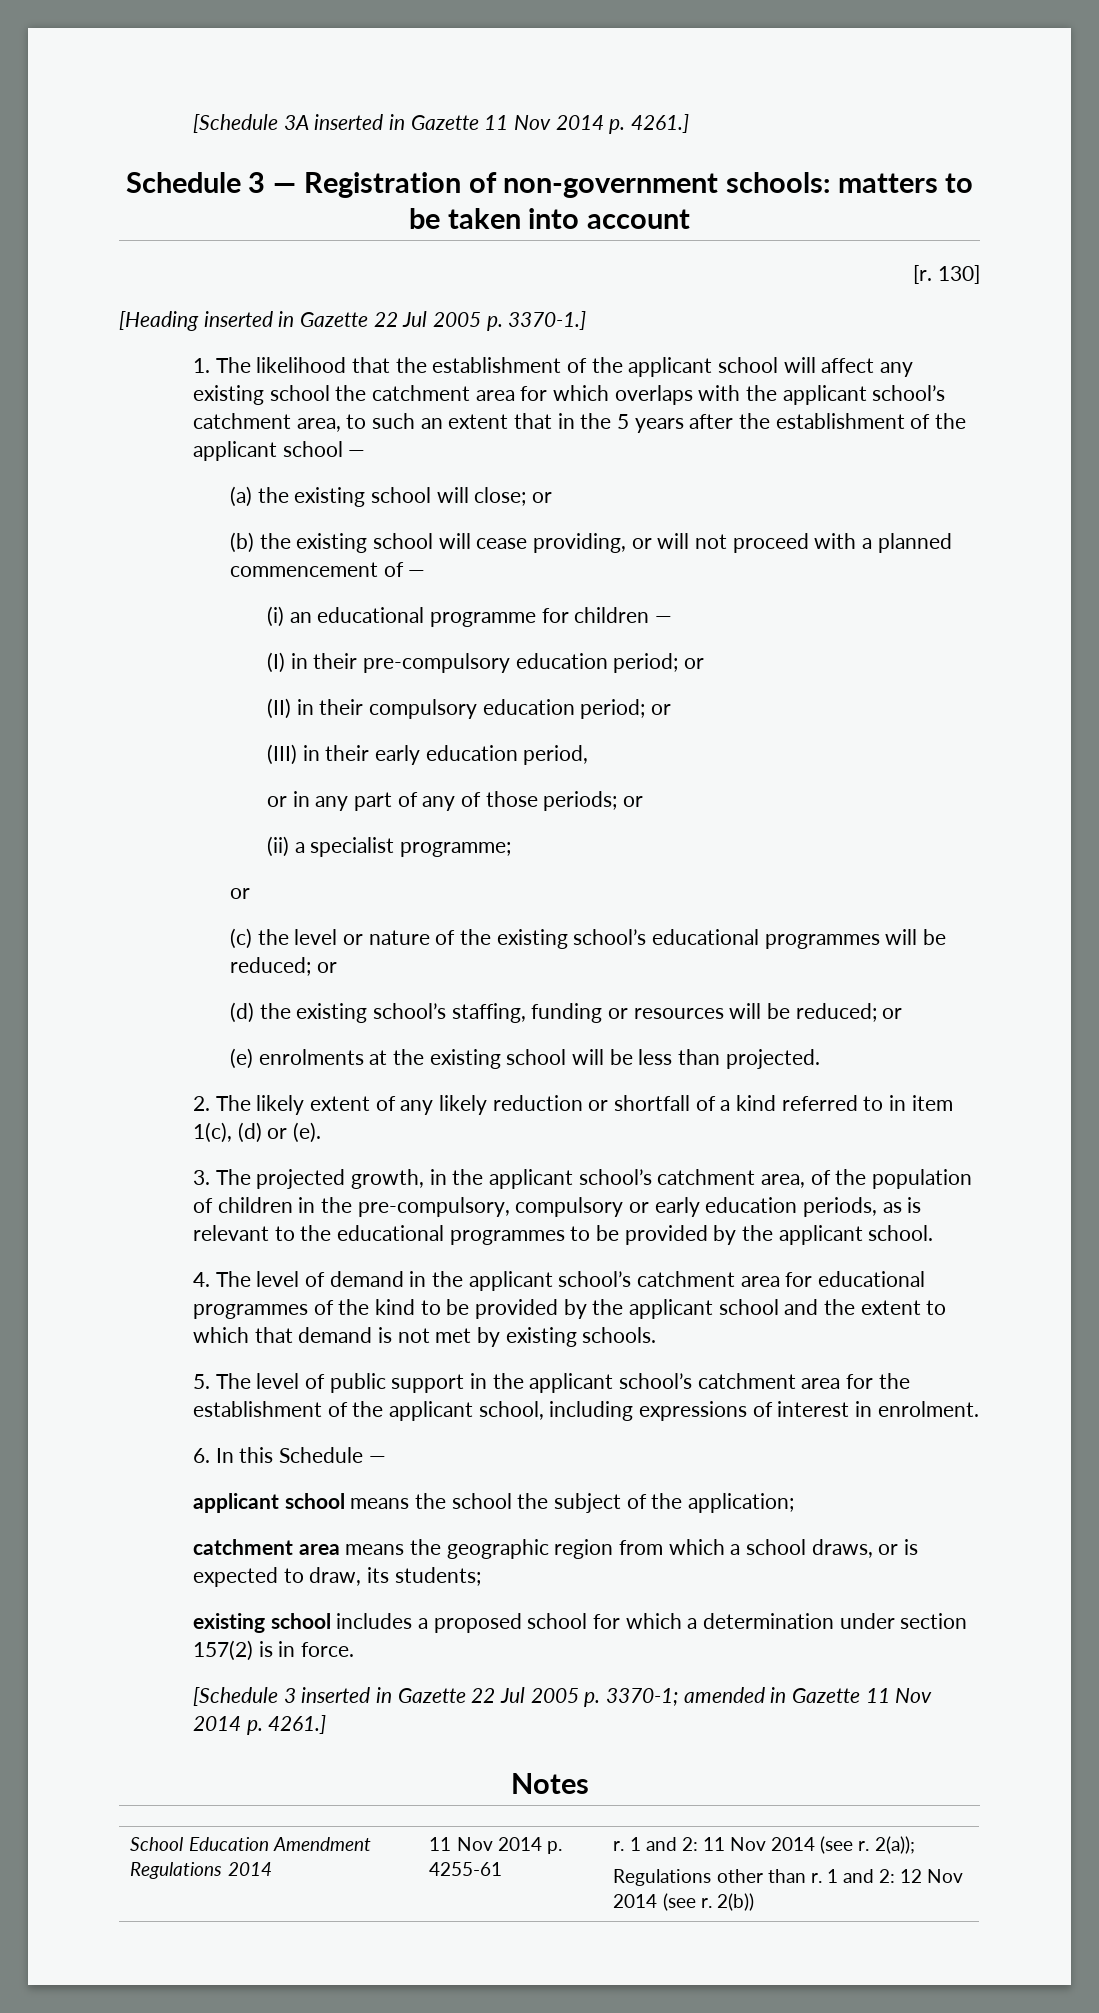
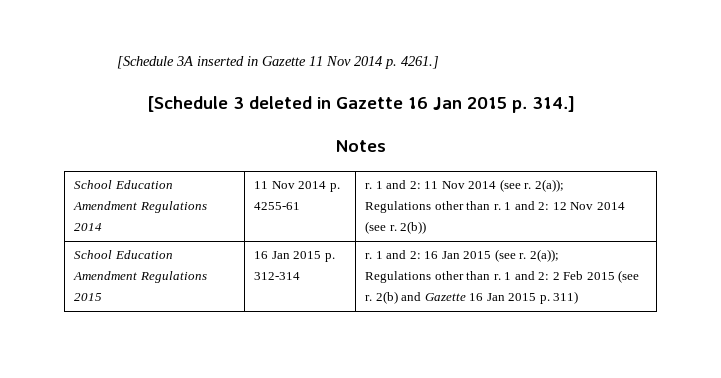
- Schedule 3 — Registration of non-government schools: matters to be taken into account
- [r. 130]
- [Heading inserted in Gazette 22 Jul 2005 p. 3370-1.]
- 1. The likelihood that the establishment of the applicant school will affect any existing school the catchment area for which overlaps with the applicant school’s catchment area, to such an extent that in the 5 years after the establishment of the applicant school —
- (a) the existing school will close; or
- (b) the existing school will cease providing, or will not proceed with a planned commencement of —
- (i) an educational programme for children —
- (I) in their pre-compulsory education period; or
- (II) in their compulsory education period; or
- (III) in their early education period,
- or in any part of any of those periods; or
- (ii) a specialist programme;
- or
- (c) the level or nature of the existing school’s educational programmes will be reduced; or
- (d) the existing school’s staffing, funding or resources will be reduced; or
- (e) enrolments at the existing school will be less than projected.
- 2. The likely extent of any likely reduction or shortfall of a kind referred to in item 1(c), (d) or (e).
- 3. The projected growth, in the applicant school’s catchment area, of the population of children in the pre-compulsory, compulsory or early education periods, as is relevant to the educational programmes to be provided by the applicant school.
- 4. The level of demand in the applicant school’s catchment area for educational programmes of the kind to be provided by the applicant school and the extent to which that demand is not met by existing schools.
- 5. The level of public support in the applicant school’s catchment area for the establishment of the applicant school, including expressions of interest in enrolment.
- 6. In this Schedule —
- applicant school means the school the subject of the application;
- catchment area means the geographic region from which a school draws, or is expected to draw, its students;
- existing school includes a proposed school for which a determination under section 157(2) is in force.
- [Schedule 3 inserted in Gazette 22 Jul 2005 p. 3370-1; amended in Gazette 11 Nov 2014 p. 4261.]
+ [Schedule 3 deleted in Gazette 16 Jan 2015 p. 314.]
+ School Education Amendment Regulations 2015 | 16 Jan 2015 p. 312-314 | r. 1 and 2: 16 Jan 2015 (see r. 2(a));
+ Regulations other than r. 1 and 2: 2 Feb 2015 (see r. 2(b) and Gazette 16 Jan 2015 p. 311)

